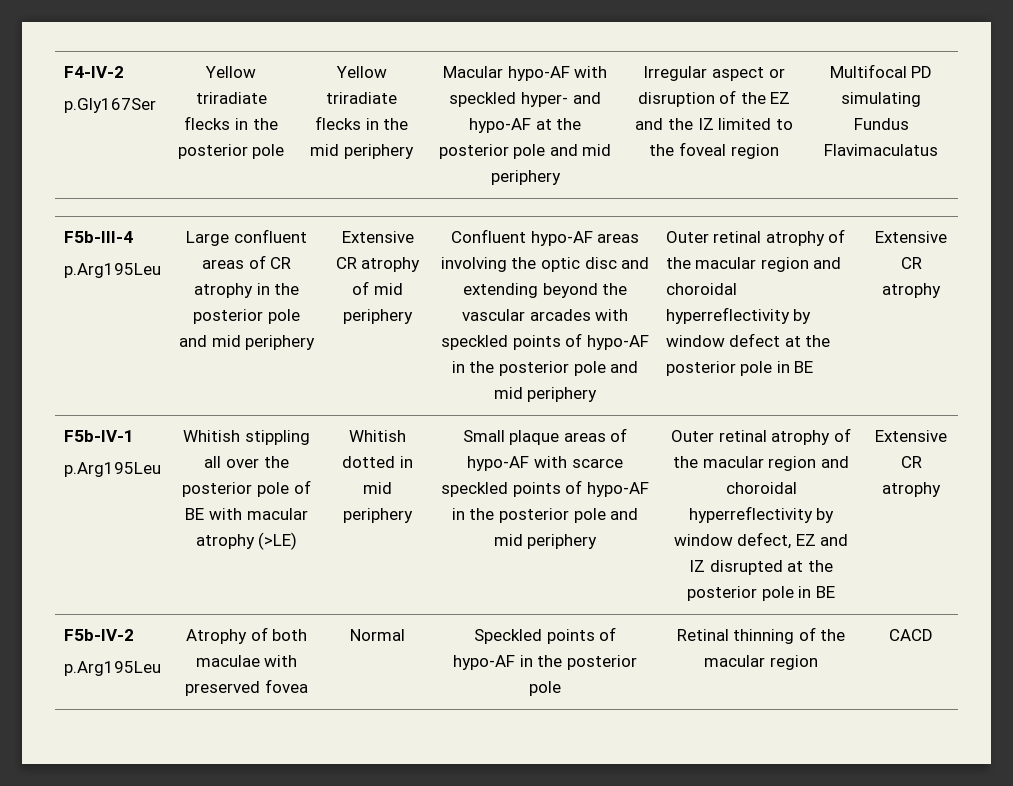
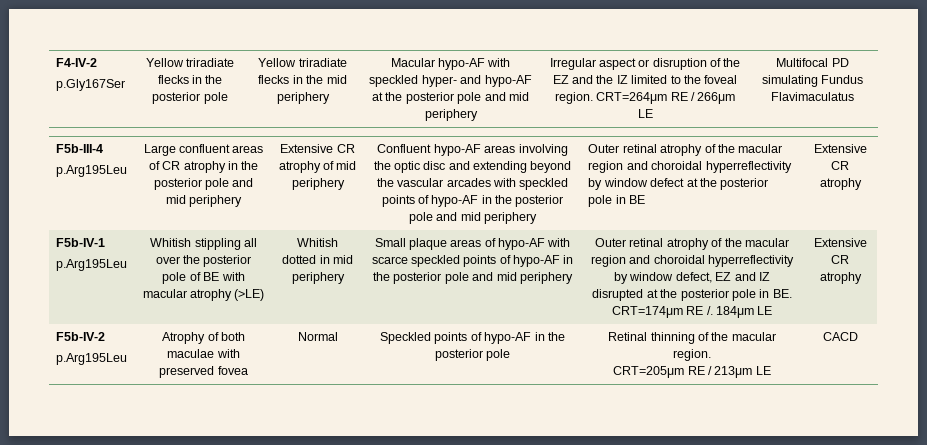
- Irregular aspect or disruption of the EZ and the IZ limited to the foveal region
+ Irregular aspect or disruption of the EZ and the IZ limited to the foveal region. CRT=264μm RE / 266μm LE
- Outer retinal atrophy of the macular region and choroidal hyperreflectivity by window defect, EZ and IZ disrupted at the posterior pole in BE
+ Outer retinal atrophy of the macular region and choroidal hyperreflectivity by window defect, EZ and IZ disrupted at the posterior pole in BE. CRT=174μm RE /. 184μm LE
  F5b-IV-2
- p.Arg195Leu | Atrophy of both maculae with preserved fovea | Normal | Speckled points of hypo-AF in the posterior pole | Retinal thinning of the macular region | CACD
+ p.Arg195Leu | Atrophy of both maculae with preserved fovea | Normal | Speckled points of hypo-AF in the posterior pole | Retinal thinning of the macular region.
+ CRT=205μm RE / 213μm LE | CACD

